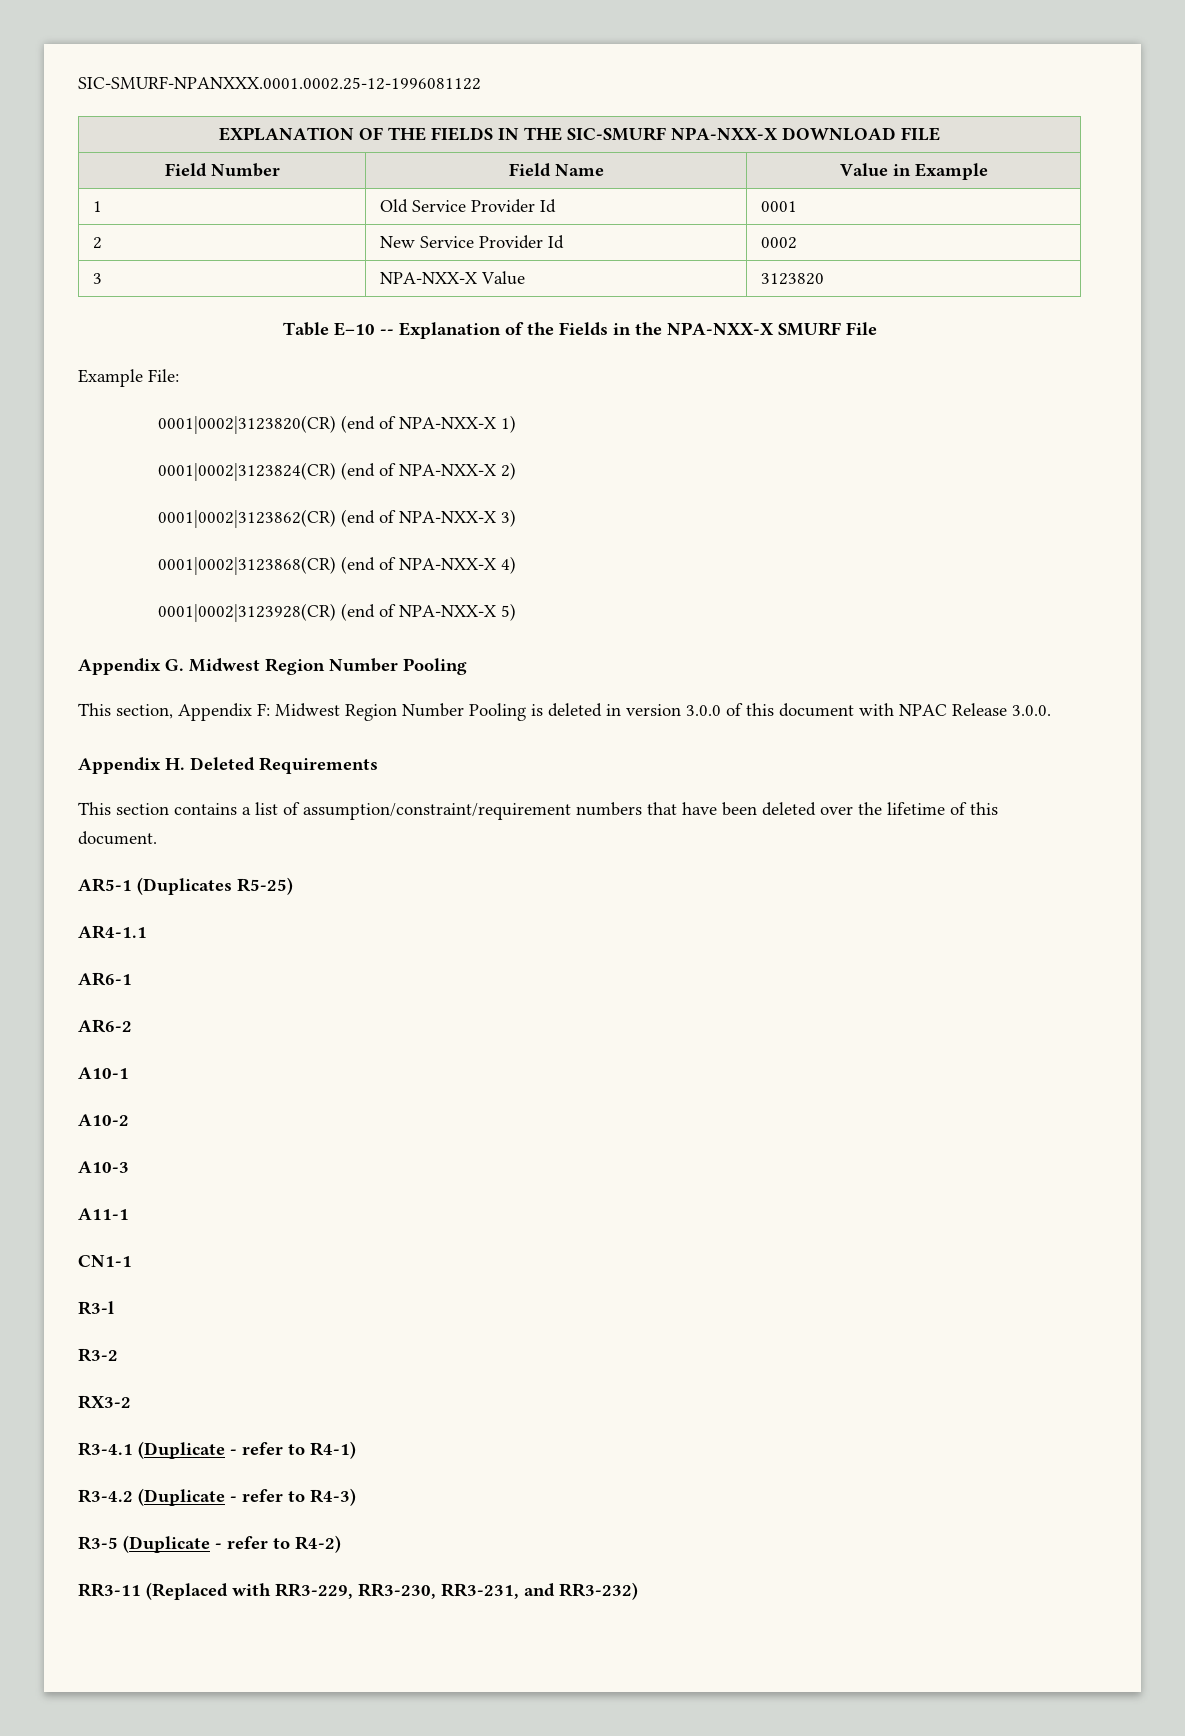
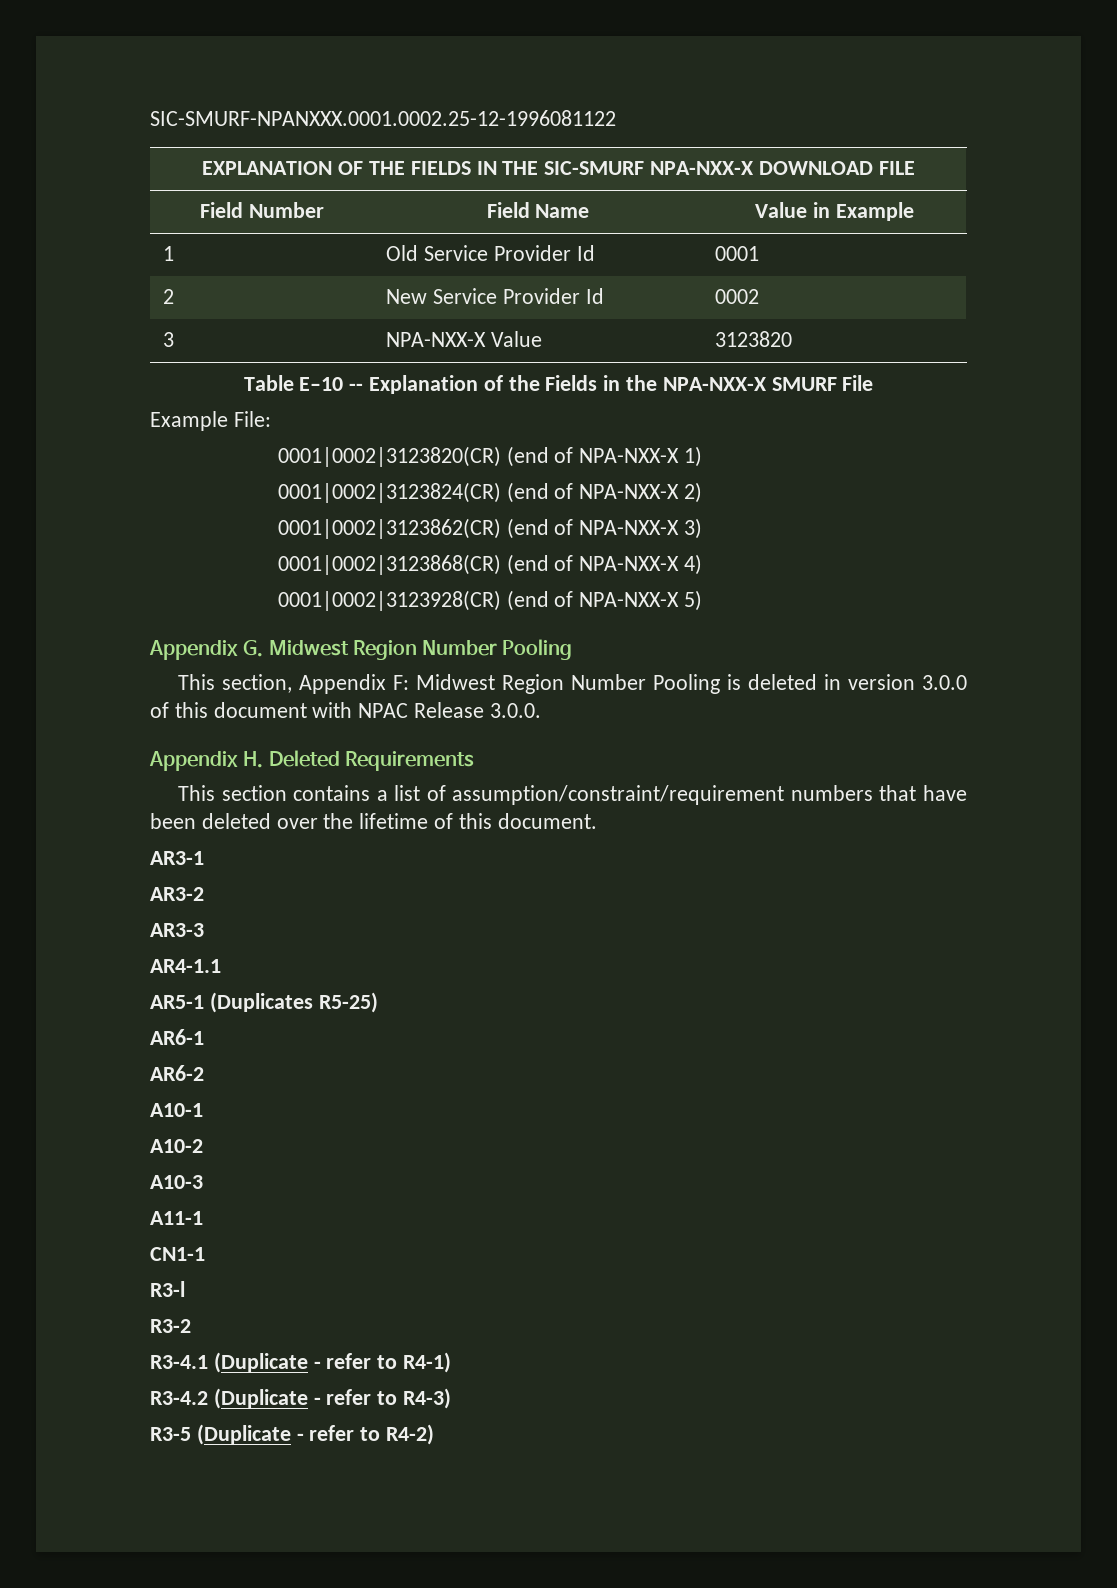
+ AR3-1
+ AR3-2
+ AR3-3
+ AR4-1.1
- AR4-1.1
- RX3-2
- RR3-11 (Replaced with RR3-229, RR3-230, RR3-231, and RR3-232)

